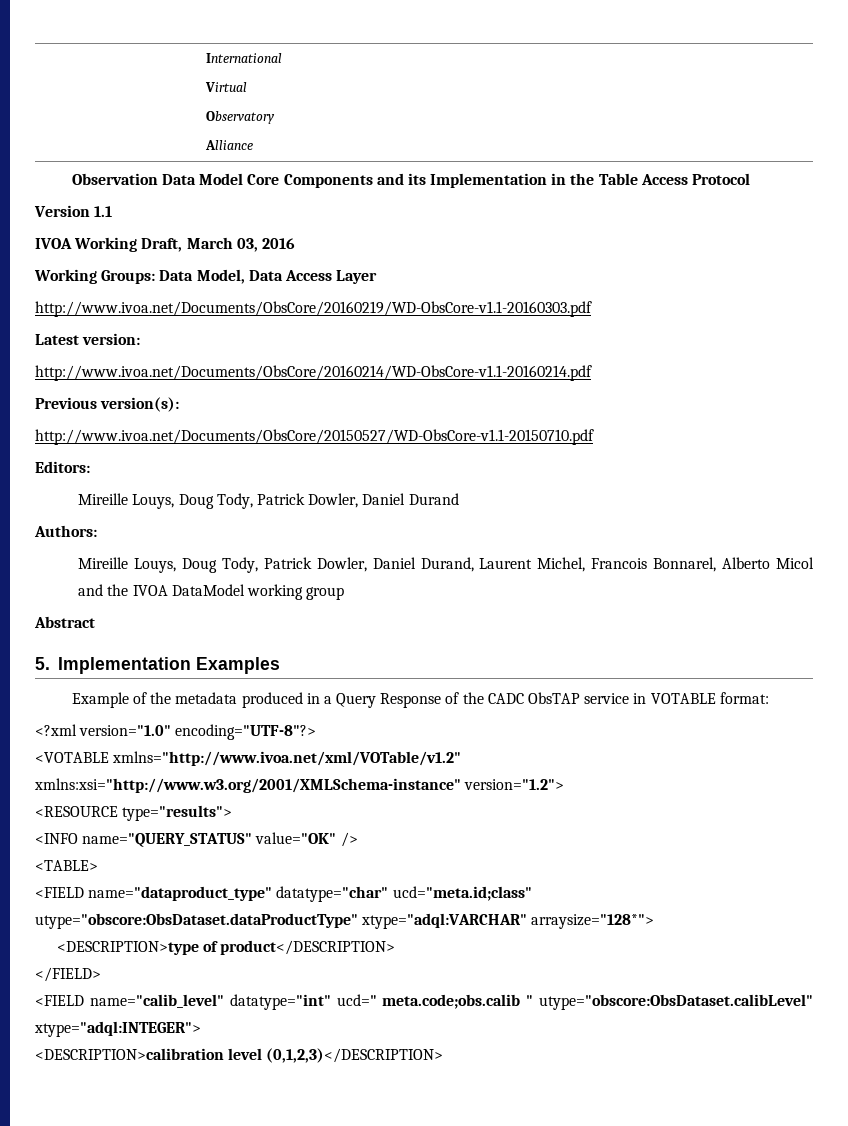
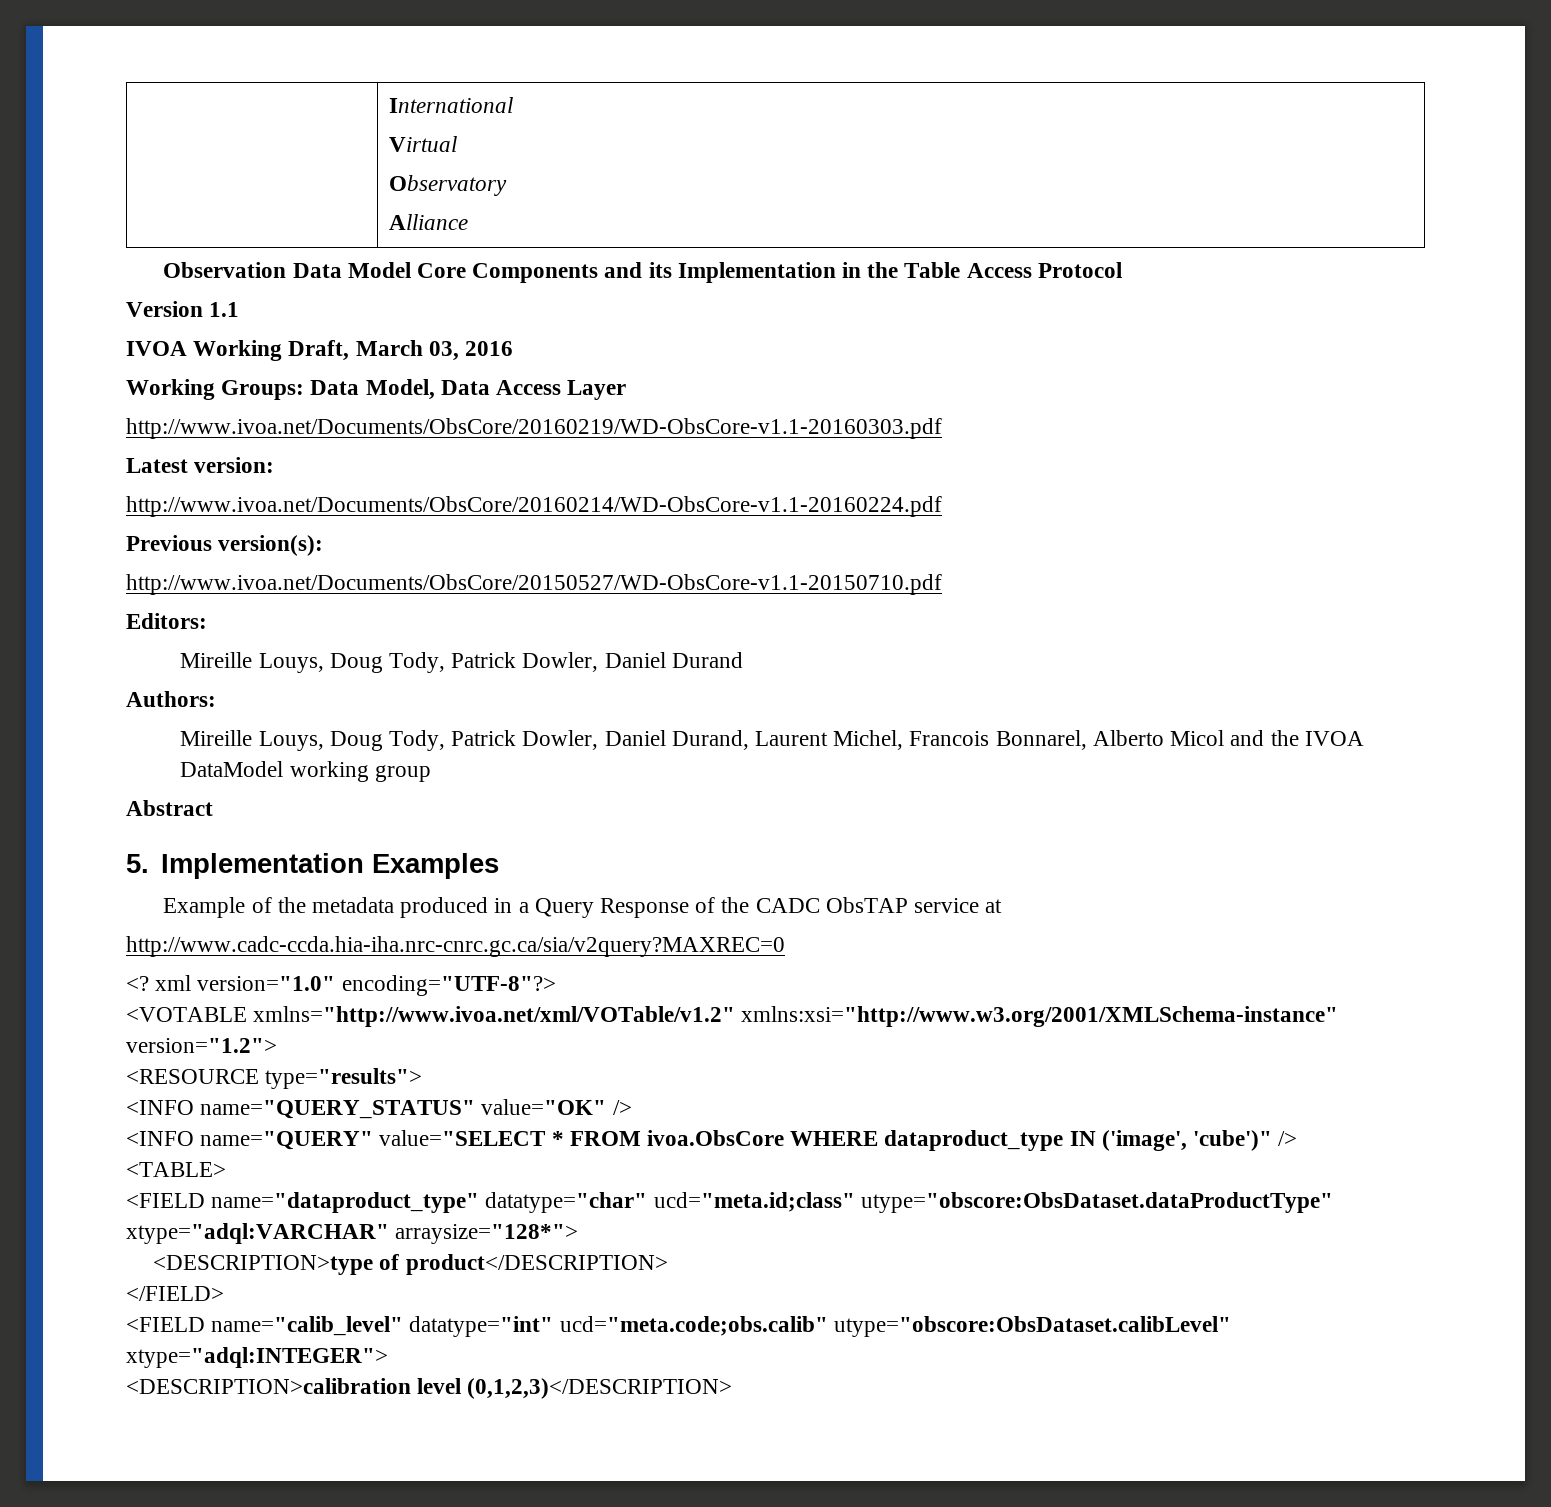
- http://www.ivoa.net/Documents/ObsCore/20160214/WD-ObsCore-v1.1-20160214.pdf
+ http://www.ivoa.net/Documents/ObsCore/20160214/WD-ObsCore-v1.1-20160224.pdf
- Example of the metadata produced in a Query Response of the CADC ObsTAP service in VOTABLE format:
- <?xml version="1.0" encoding="UTF-8"?>
+ Example of the metadata produced in a Query Response of the CADC ObsTAP service at
+ http://www.cadc-ccda.hia-iha.nrc-cnrc.gc.ca/sia/v2query?MAXREC=0
+ <? xml version="1.0" encoding="UTF-8"?>
+ <INFO name="QUERY" value="SELECT * FROM ivoa.ObsCore WHERE dataproduct_type IN ('image', 'cube')" />
- <FIELD name="calib_level" datatype="int" ucd=" meta.code;obs.calib " utype="obscore:ObsDataset.calibLevel" xtype="adql:INTEGER">
+ <FIELD name="calib_level" datatype="int" ucd="meta.code;obs.calib" utype="obscore:ObsDataset.calibLevel" xtype="adql:INTEGER">

